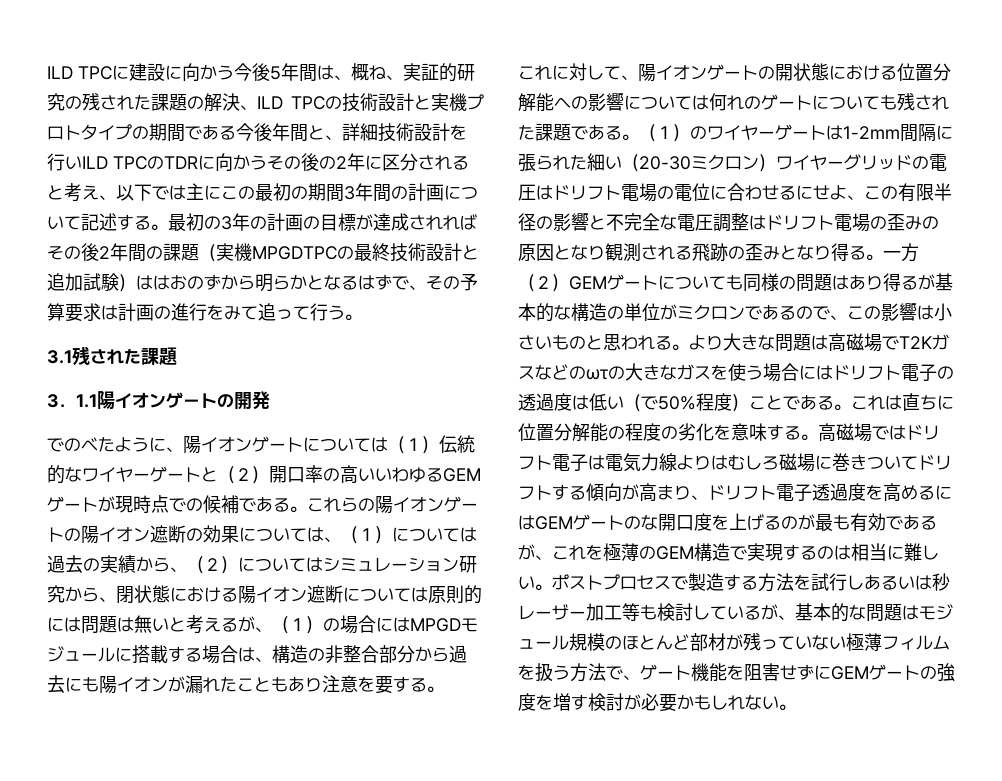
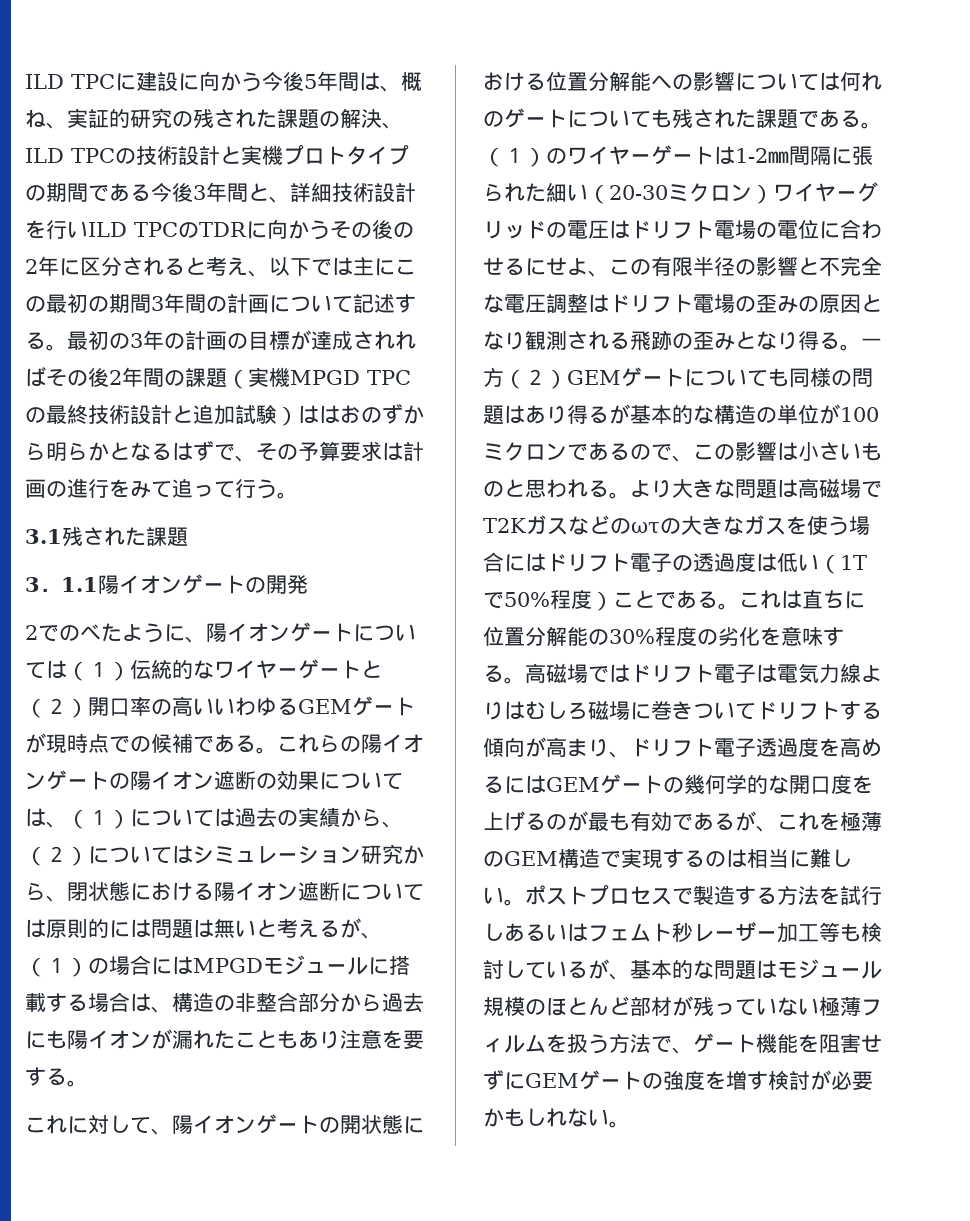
- ILD TPCに建設に向かう今後5年間は、概ね、実証的研究の残された課題の解決、ILD TPCの技術設計と実機プロトタイプの期間である今後年間と、詳細技術設計を行いILD TPCのTDRに向かうその後の2年に区分されると考え、以下では主にこの最初の期間3年間の計画について記述する。
+ ILD TPCに建設に向かう今後5年間は、概ね、実証的研究の残された課題の解決、ILD TPCの技術設計と実機プロトタイプの期間である今後3年間と、詳細技術設計を行いILD TPCのTDRに向かうその後の2年に区分されると考え、以下では主にこの最初の期間3年間の計画について記述する。
- 最初の3年の計画の目標が達成されればその後2年間の課題（実機MPGDTPCの最終技術設計と追加試験）ははおのずから明らかとなるはずで、その予算要求は計画の進行をみて追って行う。
+ 最初の3年の計画の目標が達成されればその後2年間の課題（実機MPGD TPCの最終技術設計と追加試験）ははおのずから明らかとなるはずで、その予算要求は計画の進行をみて追って行う。
- でのべたように、陽イオンゲートについては（１）伝統的なワイヤーゲートと（２）開口率の高いいわゆるGEMゲートが現時点での候補である。
+ 2でのべたように、陽イオンゲートについては（１）伝統的なワイヤーゲートと（２）開口率の高いいわゆるGEMゲートが現時点での候補である。
- 一方（２）GEMゲートについても同様の問題はあり得るが基本的な構造の単位がミクロンであるので、この影響は小さいものと思われる。
+ 一方（２）GEMゲートについても同様の問題はあり得るが基本的な構造の単位が100ミクロンであるので、この影響は小さいものと思われる。
- より大きな問題は高磁場でT2Kガスなどのωτの大きなガスを使う場合にはドリフト電子の透過度は低い（で50%程度）ことである。
+ より大きな問題は高磁場でT2Kガスなどのωτの大きなガスを使う場合にはドリフト電子の透過度は低い（1Tで50%程度）ことである。
- これは直ちに位置分解能の程度の劣化を意味する。
+ これは直ちに位置分解能の30%程度の劣化を意味する。
- 高磁場ではドリフト電子は電気力線よりはむしろ磁場に巻きついてドリフトする傾向が高まり、ドリフト電子透過度を高めるにはGEMゲートのな開口度を上げるのが最も有効であるが、これを極薄のGEM構造で実現するのは相当に難しい。
+ 高磁場ではドリフト電子は電気力線よりはむしろ磁場に巻きついてドリフトする傾向が高まり、ドリフト電子透過度を高めるにはGEMゲートの幾何学的な開口度を上げるのが最も有効であるが、これを極薄のGEM構造で実現するのは相当に難しい。
- ポストプロセスで製造する方法を試行しあるいは秒レーザー加工等も検討しているが、基本的な問題はモジュール規模のほとんど部材が残っていない極薄フィルムを扱う方法で、ゲート機能を阻害せずにGEMゲートの強度を増す検討が必要かもしれない。
+ ポストプロセスで製造する方法を試行しあるいはフェムト秒レーザー加工等も検討しているが、基本的な問題はモジュール規模のほとんど部材が残っていない極薄フィルムを扱う方法で、ゲート機能を阻害せずにGEMゲートの強度を増す検討が必要かもしれない。

